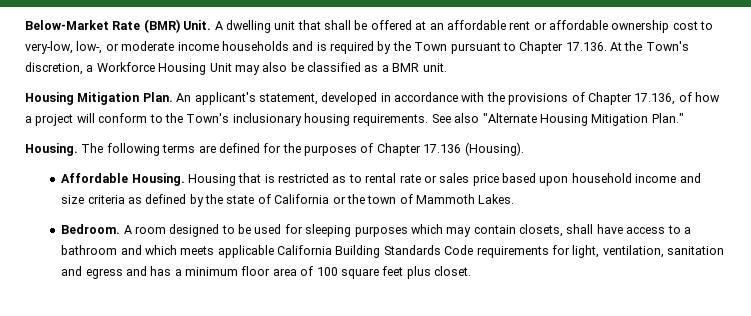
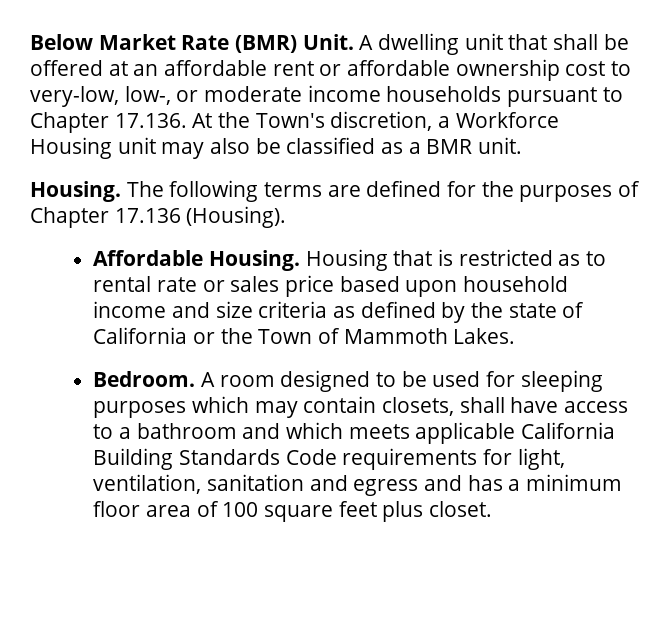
- Below-Market Rate (BMR) Unit.
+ Below Market Rate (BMR) Unit.
- A dwelling unit that shall be offered at an affordable rent or affordable ownership cost to very-low, low-, or moderate income households and is required by the Town pursuant to Chapter 17.136. At the Town's discretion, a Workforce Housing Unit may also be classified as a BMR unit.
+ A dwelling unit that shall be offered at an affordable rent or affordable ownership cost to very-low, low-, or moderate income households pursuant to Chapter 17.136. At the Town's discretion, a Workforce Housing unit may also be classified as a BMR unit.
- Housing Mitigation Plan. An applicant's statement, developed in accordance with the provisions of Chapter 17.136, of how a project will conform to the Town's inclusionary housing requirements. See also "Alternate Housing Mitigation Plan."
- Housing that is restricted as to rental rate or sales price based upon household income and size criteria as defined by the state of California or the town of Mammoth Lakes.
+ Housing that is restricted as to rental rate or sales price based upon household income and size criteria as defined by the state of California or the Town of Mammoth Lakes.

